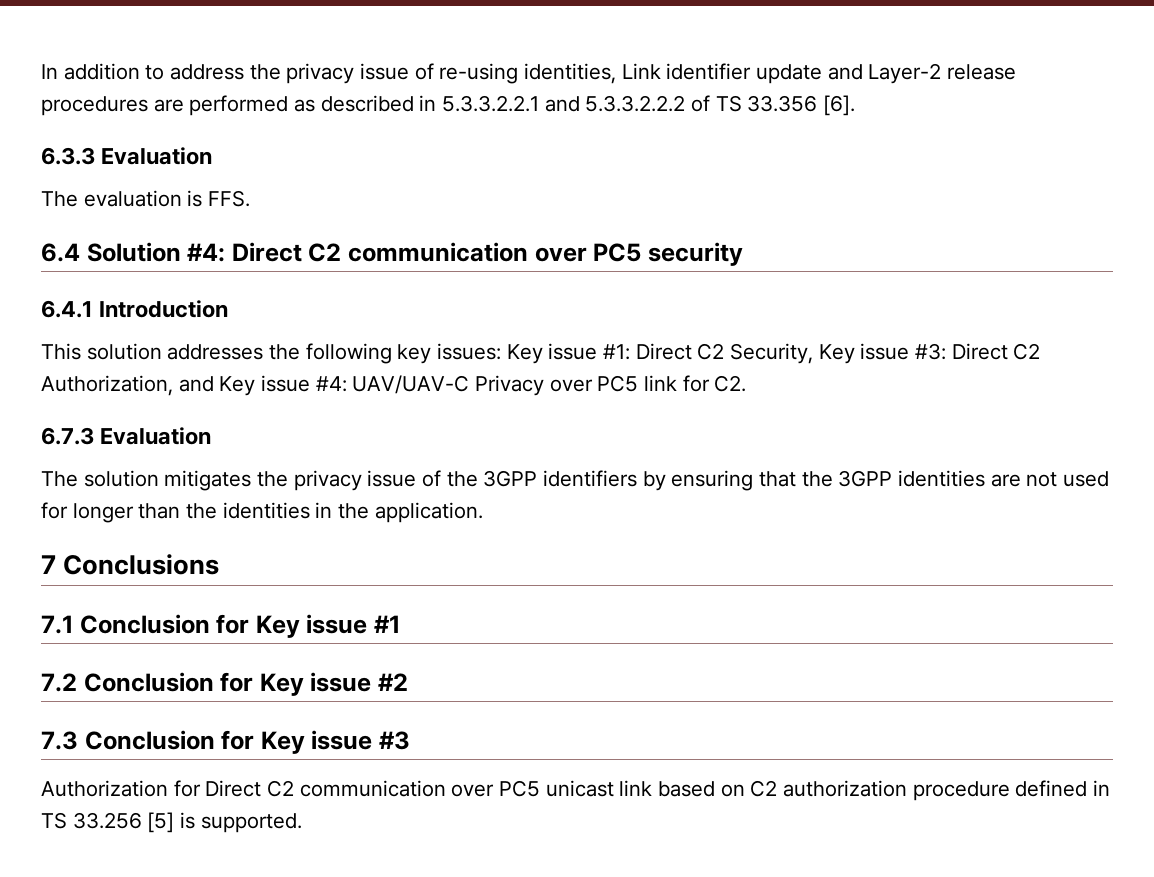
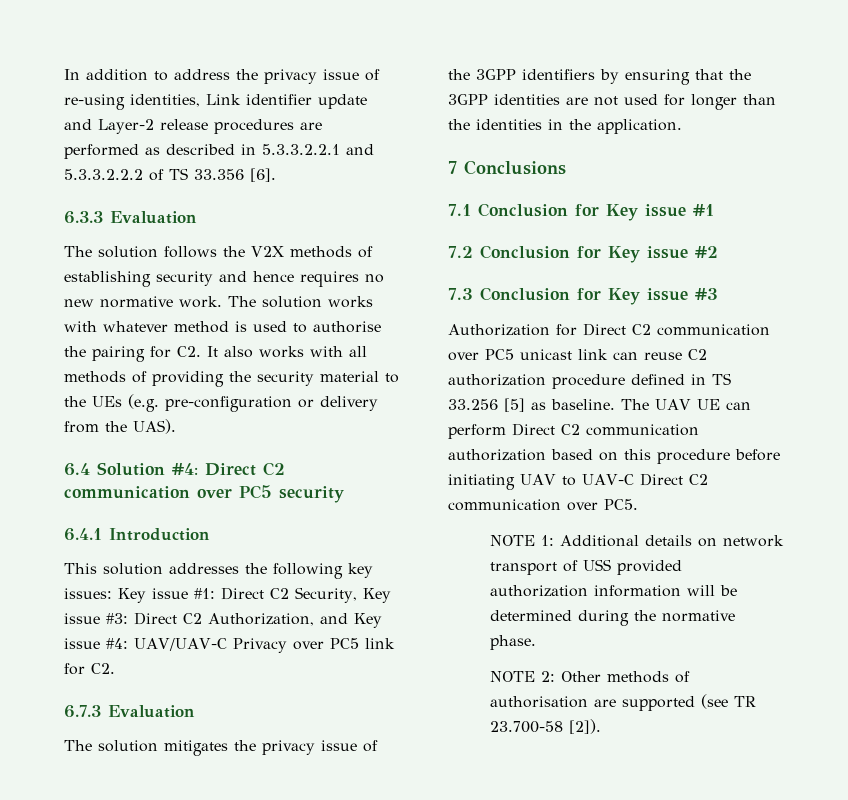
- The evaluation is FFS.
+ The solution follows the V2X methods of establishing security and hence requires no new normative work. The solution works with whatever method is used to authorise the pairing for C2. It also works with all methods of providing the security material to the UEs (e.g. pre-configuration or delivery from the UAS).
- Authorization for Direct C2 communication over PC5 unicast link based on C2 authorization procedure defined in TS 33.256 [5] is supported.
+ Authorization for Direct C2 communication over PC5 unicast link can reuse C2 authorization procedure defined in TS 33.256 [5] as baseline. The UAV UE can perform Direct C2 communication authorization based on this procedure before initiating UAV to UAV-C Direct C2 communication over PC5.
+ NOTE 1: Additional details on network transport of USS provided authorization information will be determined during the normative phase.
+ NOTE 2: Other methods of authorisation are supported (see TR 23.700-58 [2]).

